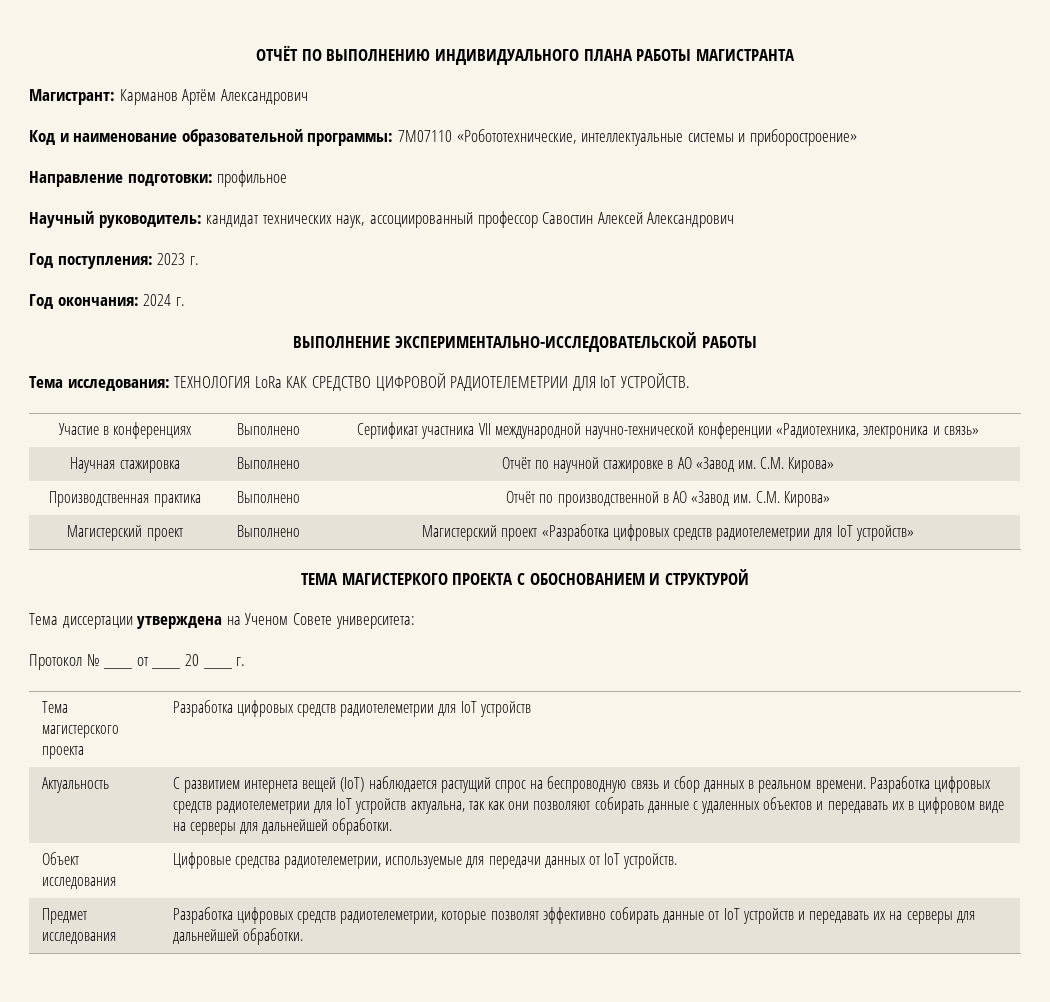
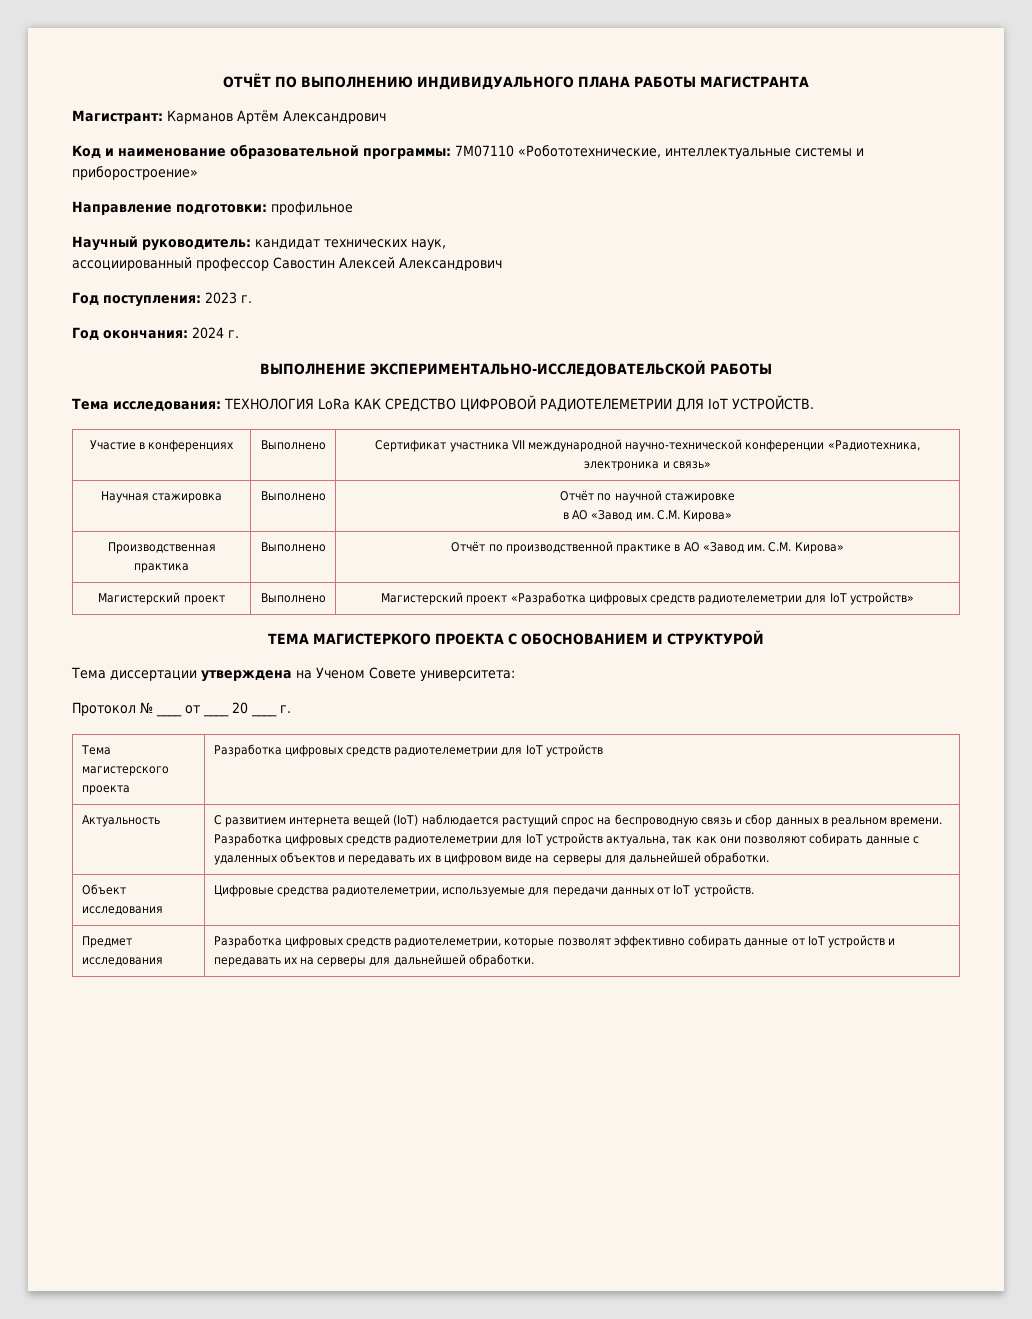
- Научный руководитель: кандидат технических наук, ассоциированный профессор Савостин Алексей Александрович
+ Научный руководитель: кандидат технических наук,
+ ассоциированный профессор Савостин Алексей Александрович
- Научная стажировка | Выполнено | Отчёт по научной стажировке в АО «Завод им. С.М. Кирова»
+ Научная стажировка | Выполнено | Отчёт по научной стажировке
+ в АО «Завод им. С.М. Кирова»
- Производственная практика | Выполнено | Отчёт по производственной в АО «Завод им. С.М. Кирова»
+ Производственная практика | Выполнено | Отчёт по производственной практике в АО «Завод им. С.М. Кирова»

